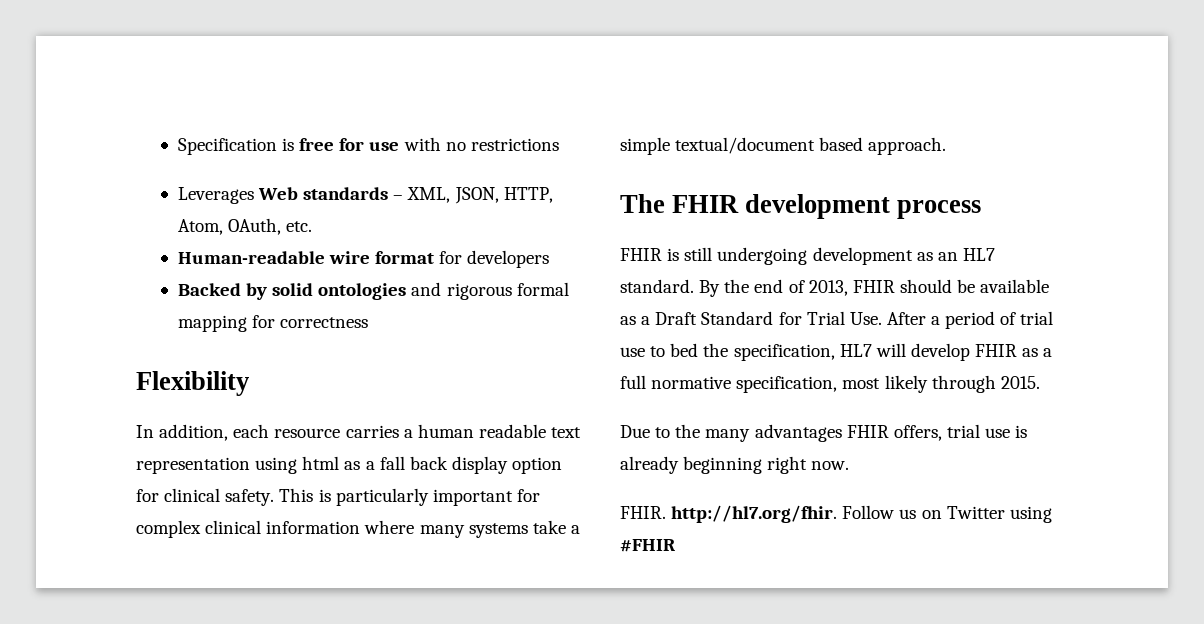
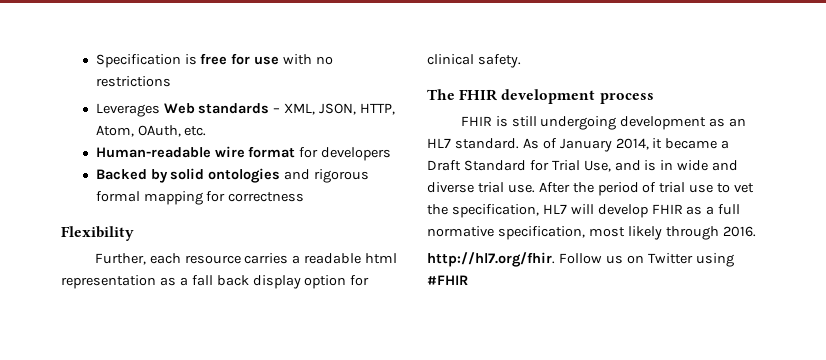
- In addition, each resource carries a human readable text representation using html as a fall back display option for clinical safety. This is particularly important for complex clinical information where many systems take a simple textual/document based approach.
+ Further, each resource carries a readable html representation as a fall back display option for clinical safety.
- By the end of 2013, FHIR should be available as a Draft Standard for Trial Use. After a period of trial use to bed the specification, HL7 will develop FHIR as a full normative specification, most likely through 2015.
- Due to the many advantages FHIR offers, trial use is already beginning right now.
- FHIR. http://hl7.org/fhir. Follow us on Twitter using #FHIR
+ As of January 2014, it became a Draft Standard for Trial Use, and is in wide and diverse trial use. After the period of trial use to vet the specification, HL7 will develop FHIR as a full normative specification, most likely through 2016.
+ http://hl7.org/fhir. Follow us on Twitter using #FHIR

